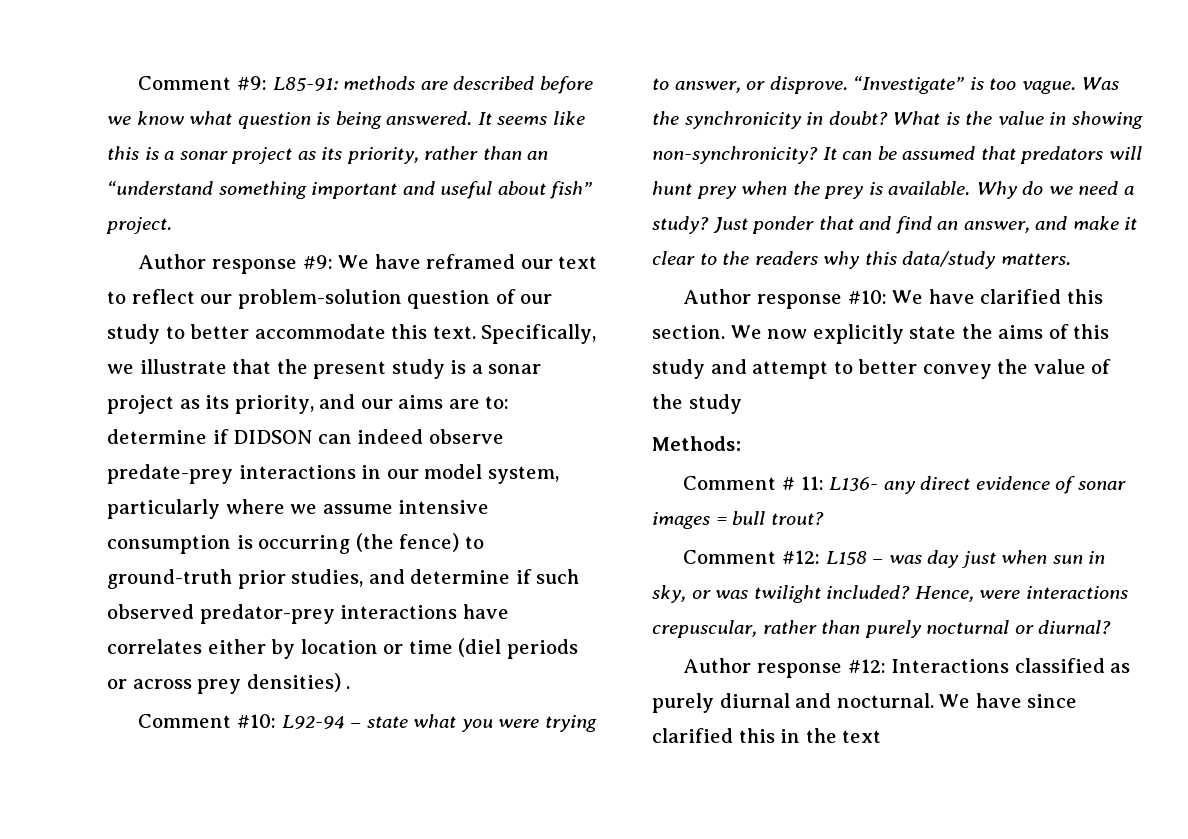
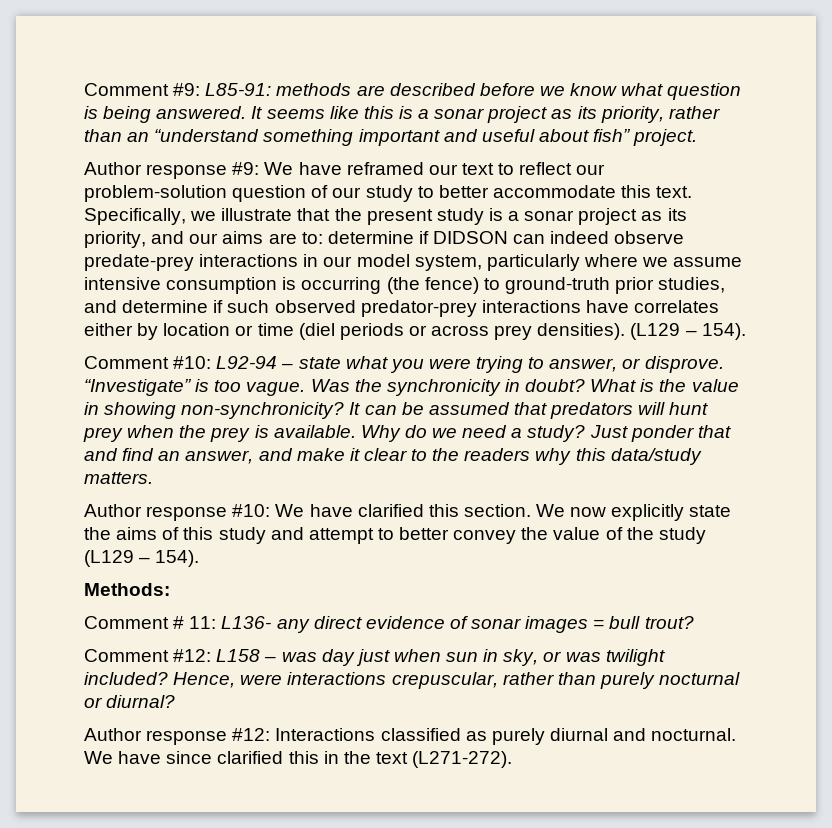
- determine if DIDSON can indeed observe predate-prey interactions in our model system, particularly where we assume intensive consumption is occurring (the fence) to ground-truth prior studies, and determine if such observed predator-prey interactions have correlates either by location or time (diel periods or across prey densities) .
+ determine if DIDSON can indeed observe predate-prey interactions in our model system, particularly where we assume intensive consumption is occurring (the fence) to ground-truth prior studies, and determine if such observed predator-prey interactions have correlates either by location or time (diel periods or across prey densities). (L129 – 154).
- We now explicitly state the aims of this study and attempt to better convey the value of the study
+ We now explicitly state the aims of this study and attempt to better convey the value of the study (L129 – 154).
- We have since clarified this in the text
+ We have since clarified this in the text (L271-272).

